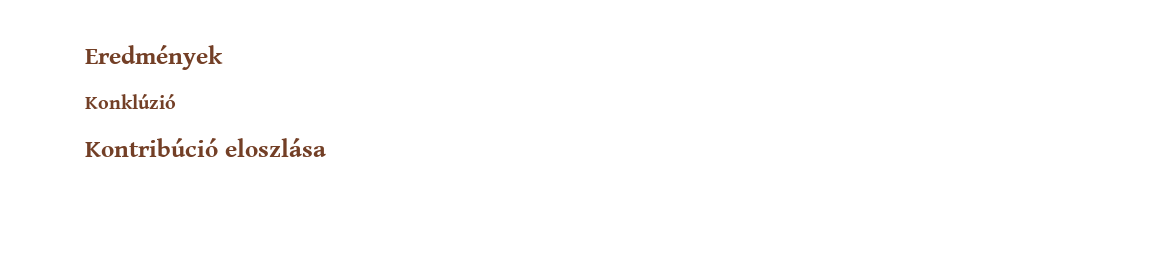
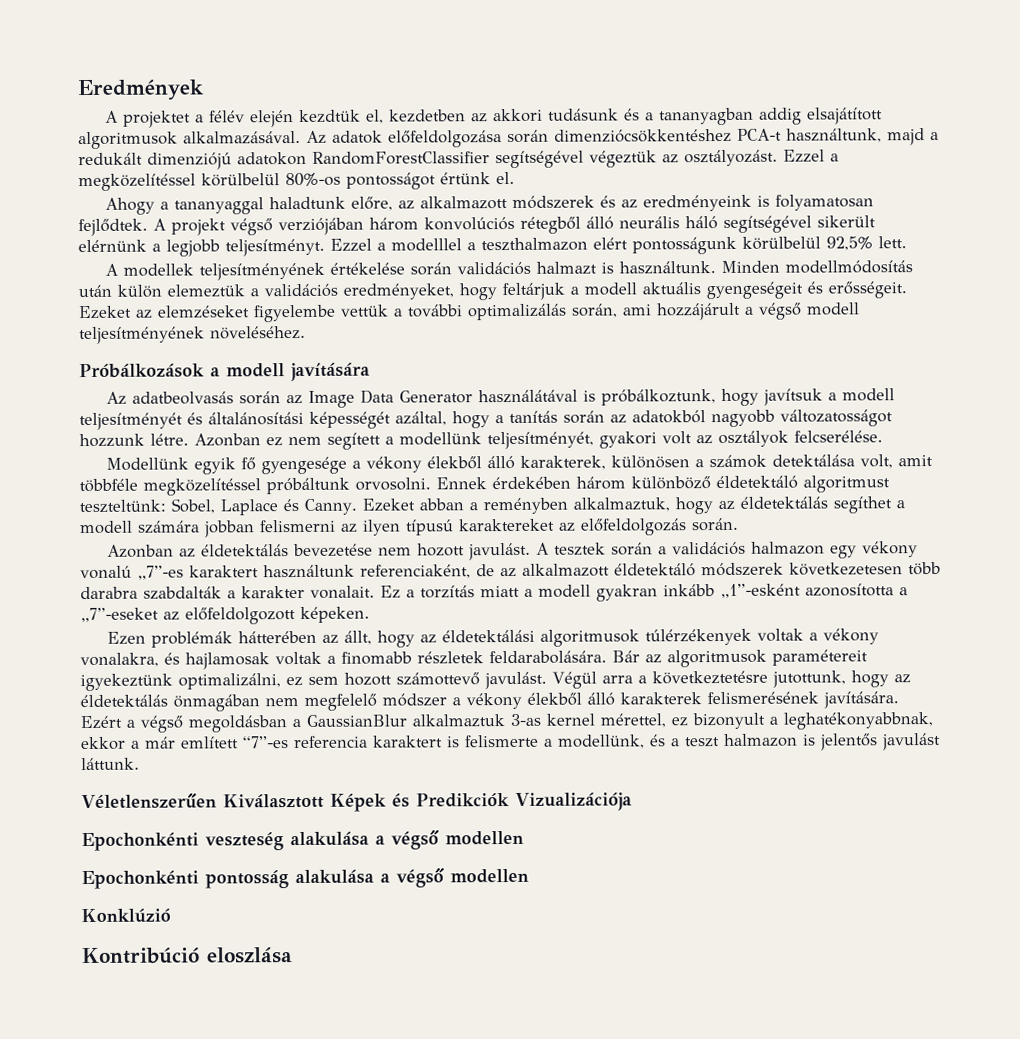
+ A projektet a félév elején kezdtük el, kezdetben az akkori tudásunk és a tananyagban addig elsajátított algoritmusok alkalmazásával. Az adatok előfeldolgozása során dimenziócsökkentéshez PCA-t használtunk, majd a redukált dimenziójú adatokon RandomForestClassifier segítségével végeztük az osztályozást. Ezzel a megközelítéssel körülbelül 80%-os pontosságot értünk el.
+ Ahogy a tananyaggal haladtunk előre, az alkalmazott módszerek és az eredményeink is folyamatosan fejlődtek. A projekt végső verziójában három konvolúciós rétegből álló neurális háló segítségével sikerült elérnünk a legjobb teljesítményt. Ezzel a modelllel a teszthalmazon elért pontosságunk körülbelül 92,5% lett.
+ A modellek teljesítményének értékelése során validációs halmazt is használtunk. Minden modellmódosítás után külön elemeztük a validációs eredményeket, hogy feltárjuk a modell aktuális gyengeségeit és erősségeit. Ezeket az elemzéseket figyelembe vettük a további optimalizálás során, ami hozzájárult a végső modell teljesítményének növeléséhez.
+ Próbálkozások a modell javítására
+ Az adatbeolvasás során az Image Data Generator használátával is próbálkoztunk, hogy javítsuk a modell teljesítményét és általánosítási képességét azáltal, hogy a tanítás során az adatokból nagyobb változatosságot hozzunk létre. Azonban ez nem segített a modellünk teljesítményét, gyakori volt az osztályok felcserélése.
+ Modellünk egyik fő gyengesége a vékony élekből álló karakterek, különösen a számok detektálása volt, amit többféle megközelítéssel próbáltunk orvosolni. Ennek érdekében három különböző éldetektáló algoritmust teszteltünk: Sobel, Laplace és Canny. Ezeket abban a reményben alkalmaztuk, hogy az éldetektálás segíthet a modell számára jobban felismerni az ilyen típusú karaktereket az előfeldolgozás során.
+ Azonban az éldetektálás bevezetése nem hozott javulást. A tesztek során a validációs halmazon egy vékony vonalú „7”-es karaktert használtunk referenciaként, de az alkalmazott éldetektáló módszerek következetesen több darabra szabdalták a karakter vonalait. Ez a torzítás miatt a modell gyakran inkább „1”-esként azonosította a „7”-eseket az előfeldolgozott képeken.
+ Ezen problémák hátterében az állt, hogy az éldetektálási algoritmusok túlérzékenyek voltak a vékony vonalakra, és hajlamosak voltak a finomabb részletek feldarabolására. Bár az algoritmusok paramétereit igyekeztünk optimalizálni, ez sem hozott számottevő javulást. Végül arra a következtetésre jutottunk, hogy az éldetektálás önmagában nem megfelelő módszer a vékony élekből álló karakterek felismerésének javítására. Ezért a végső megoldásban a GaussianBlur alkalmaztuk 3-as kernel mérettel, ez bizonyult a leghatékonyabbnak, ekkor a már említett “7”-es referencia karaktert is felismerte a modellünk, és a teszt halmazon is jelentős javulást láttunk.
+ Véletlenszerűen Kiválasztott Képek és Predikciók Vizualizációja
+ Epochonkénti veszteség alakulása a végső modellen
+ Epochonkénti pontosság alakulása a végső modellen

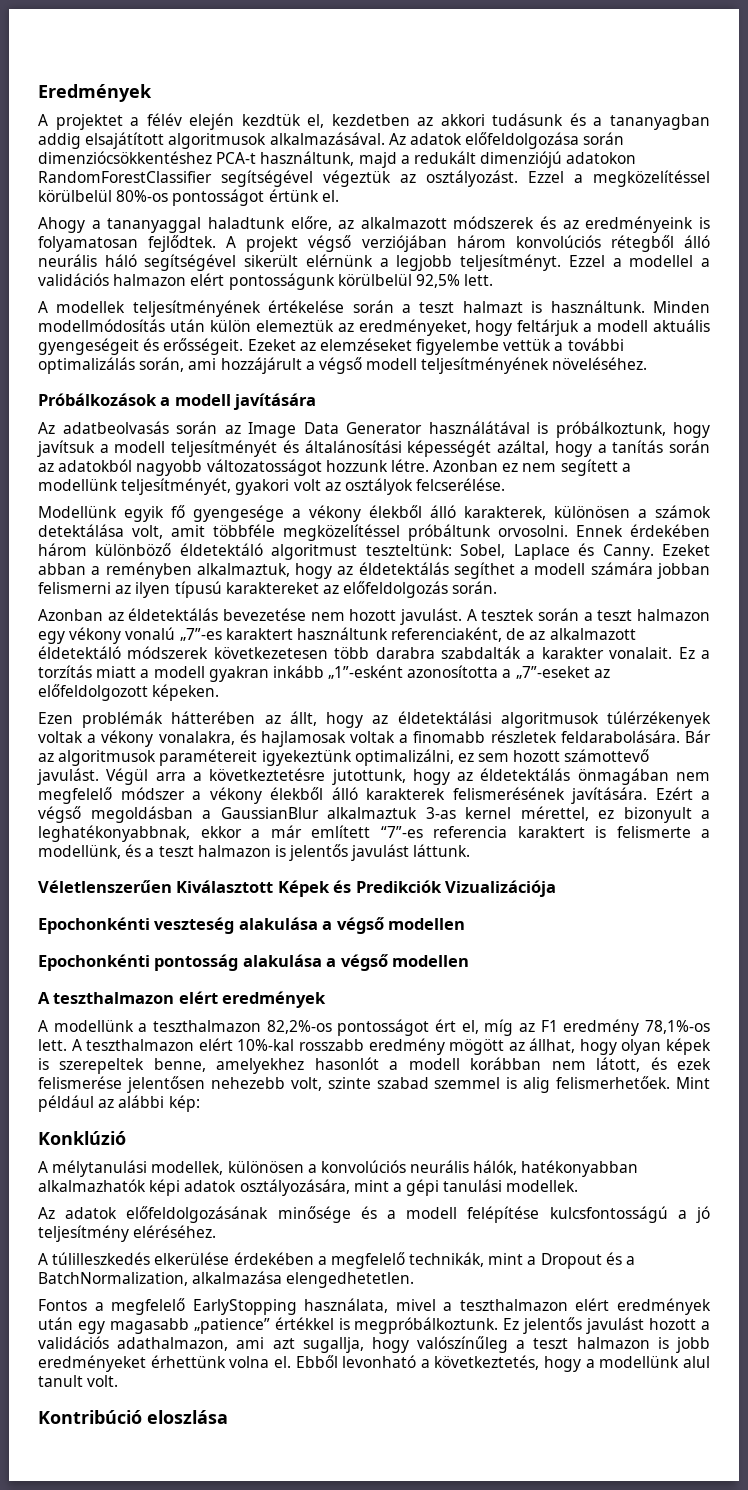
- Ezzel a modelllel a teszthalmazon elért pontosságunk körülbelül 92,5% lett.
+ Ezzel a modellel a validációs halmazon elért pontosságunk körülbelül 92,5% lett.
- A modellek teljesítményének értékelése során validációs halmazt is használtunk.
+ A modellek teljesítményének értékelése során a teszt halmazt is használtunk.
- Minden modellmódosítás után külön elemeztük a validációs eredményeket, hogy feltárjuk a modell aktuális gyengeségeit és erősségeit.
+ Minden modellmódosítás után külön elemeztük az eredményeket, hogy feltárjuk a modell aktuális gyengeségeit és erősségeit.
- A tesztek során a validációs halmazon egy vékony vonalú „7”-es karaktert használtunk referenciaként, de az alkalmazott éldetektáló módszerek következetesen több darabra szabdalták a karakter vonalait.
+ A tesztek során a teszt halmazon egy vékony vonalú „7”-es karaktert használtunk referenciaként, de az alkalmazott éldetektáló módszerek következetesen több darabra szabdalták a karakter vonalait.
+ A teszthalmazon elért eredmények
+ A modellünk a teszthalmazon 82,2%-os pontosságot ért el, míg az F1 eredmény 78,1%-os lett. A teszthalmazon elért 10%-kal rosszabb eredmény mögött az állhat, hogy olyan képek is szerepeltek benne, amelyekhez hasonlót a modell korábban nem látott, és ezek felismerése jelentősen nehezebb volt, szinte szabad szemmel is alig felismerhetőek. Mint például az alábbi kép:
  Konklúzió
+ A mélytanulási modellek, különösen a konvolúciós neurális hálók, hatékonyabban alkalmazhatók képi adatok osztályozására, mint a gépi tanulási modellek.
+ Az adatok előfeldolgozásának minősége és a modell felépítése kulcsfontosságú a jó teljesítmény eléréséhez.
+ A túlilleszkedés elkerülése érdekében a megfelelő technikák, mint a Dropout és a BatchNormalization, alkalmazása elengedhetetlen.
+ Fontos a megfelelő EarlyStopping használata, mivel a teszthalmazon elért eredmények után egy magasabb „patience” értékkel is megpróbálkoztunk. Ez jelentős javulást hozott a validációs adathalmazon, ami azt sugallja, hogy valószínűleg a teszt halmazon is jobb eredményeket érhettünk volna el. Ebből levonható a következtetés, hogy a modellünk alul tanult volt.

